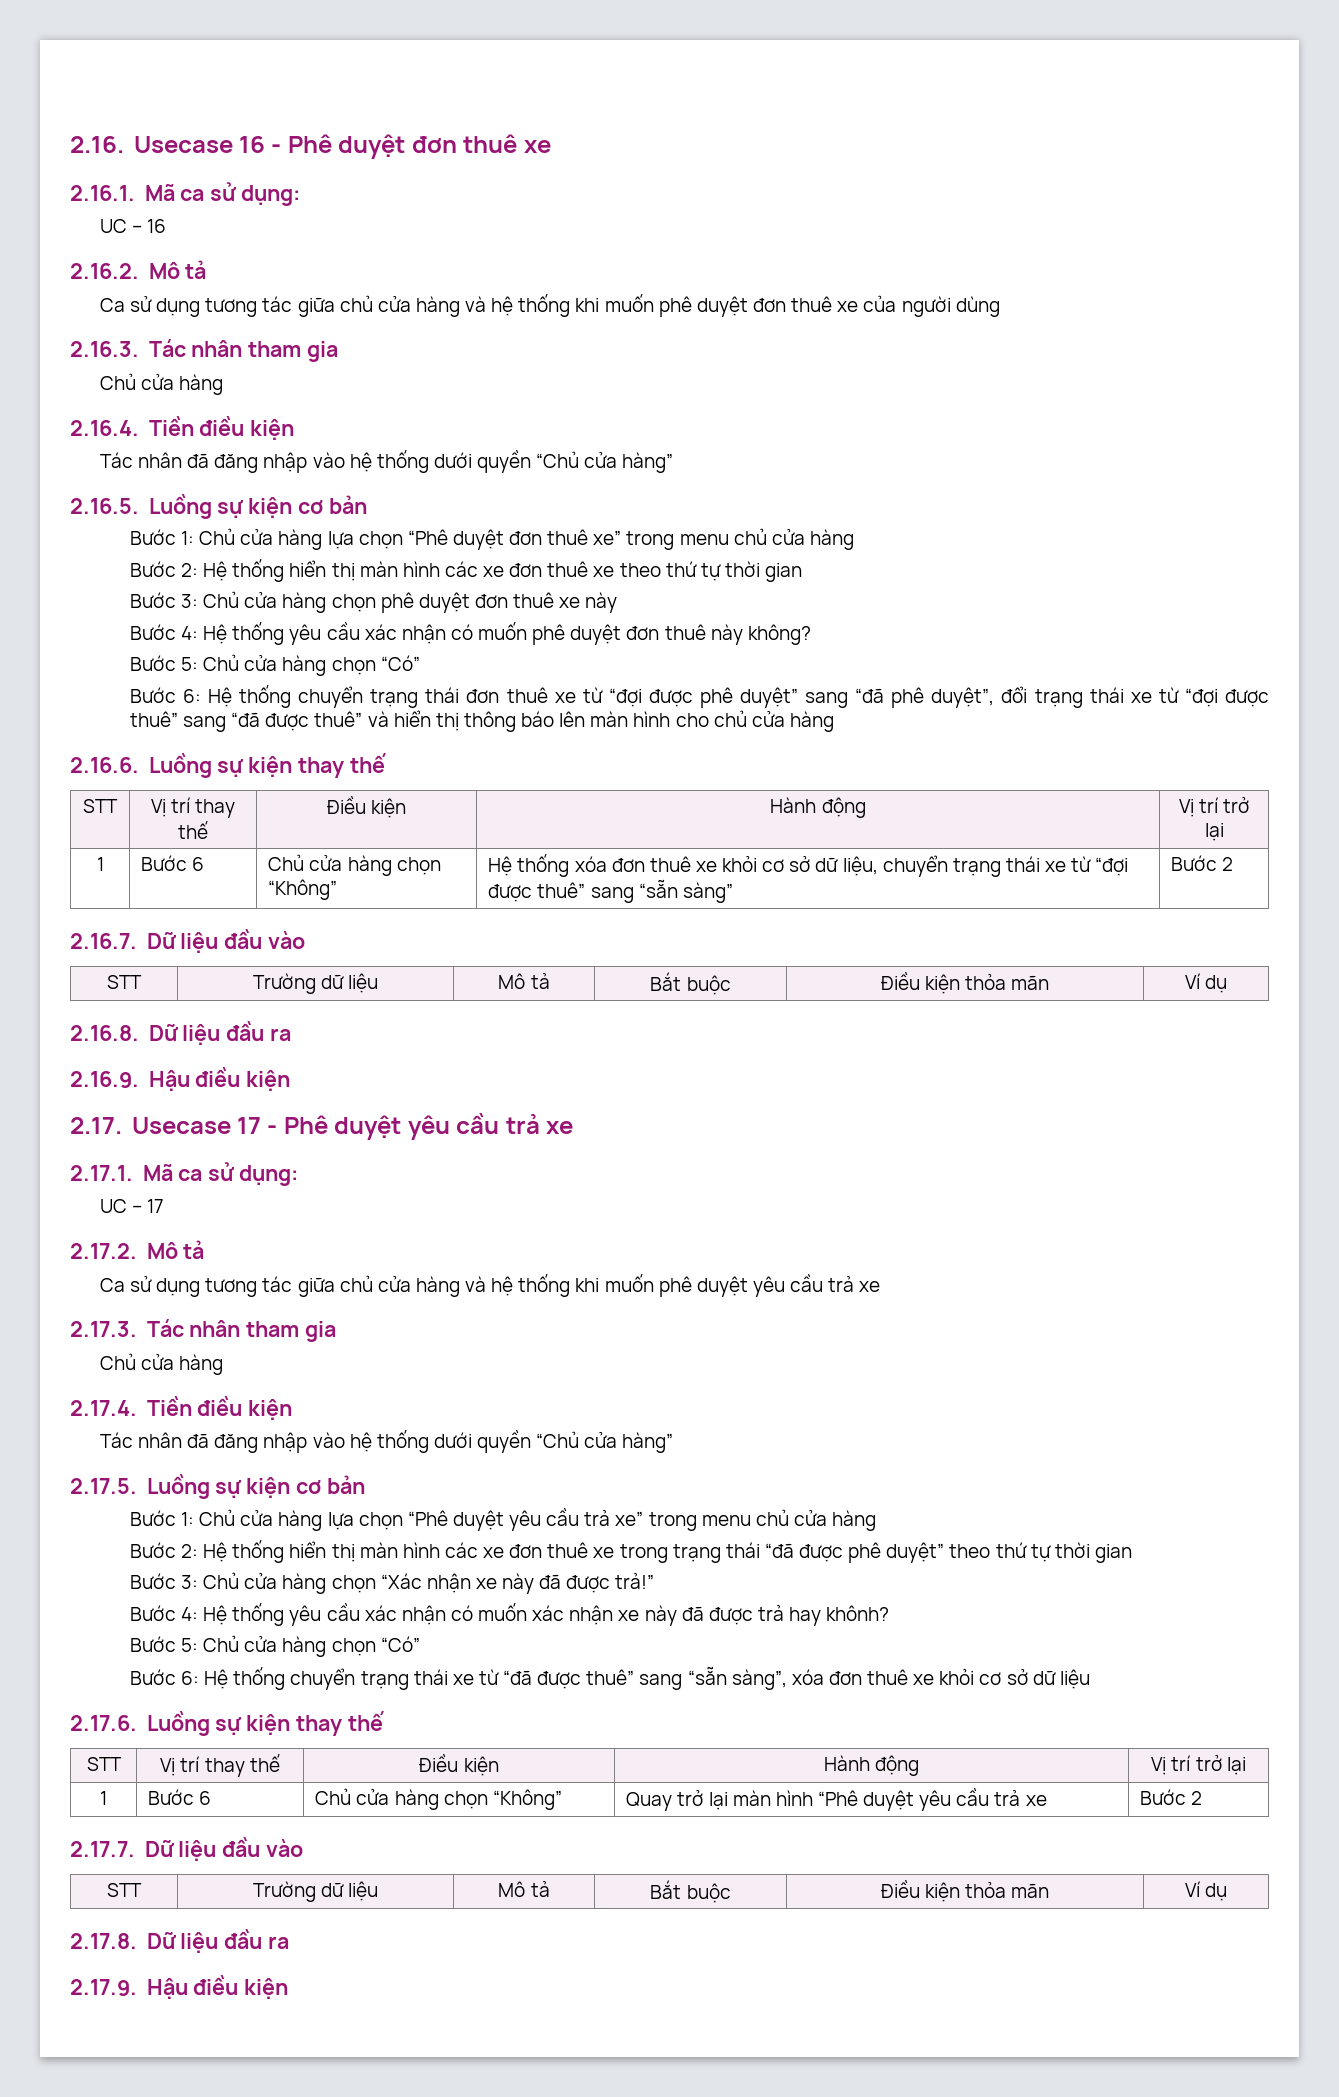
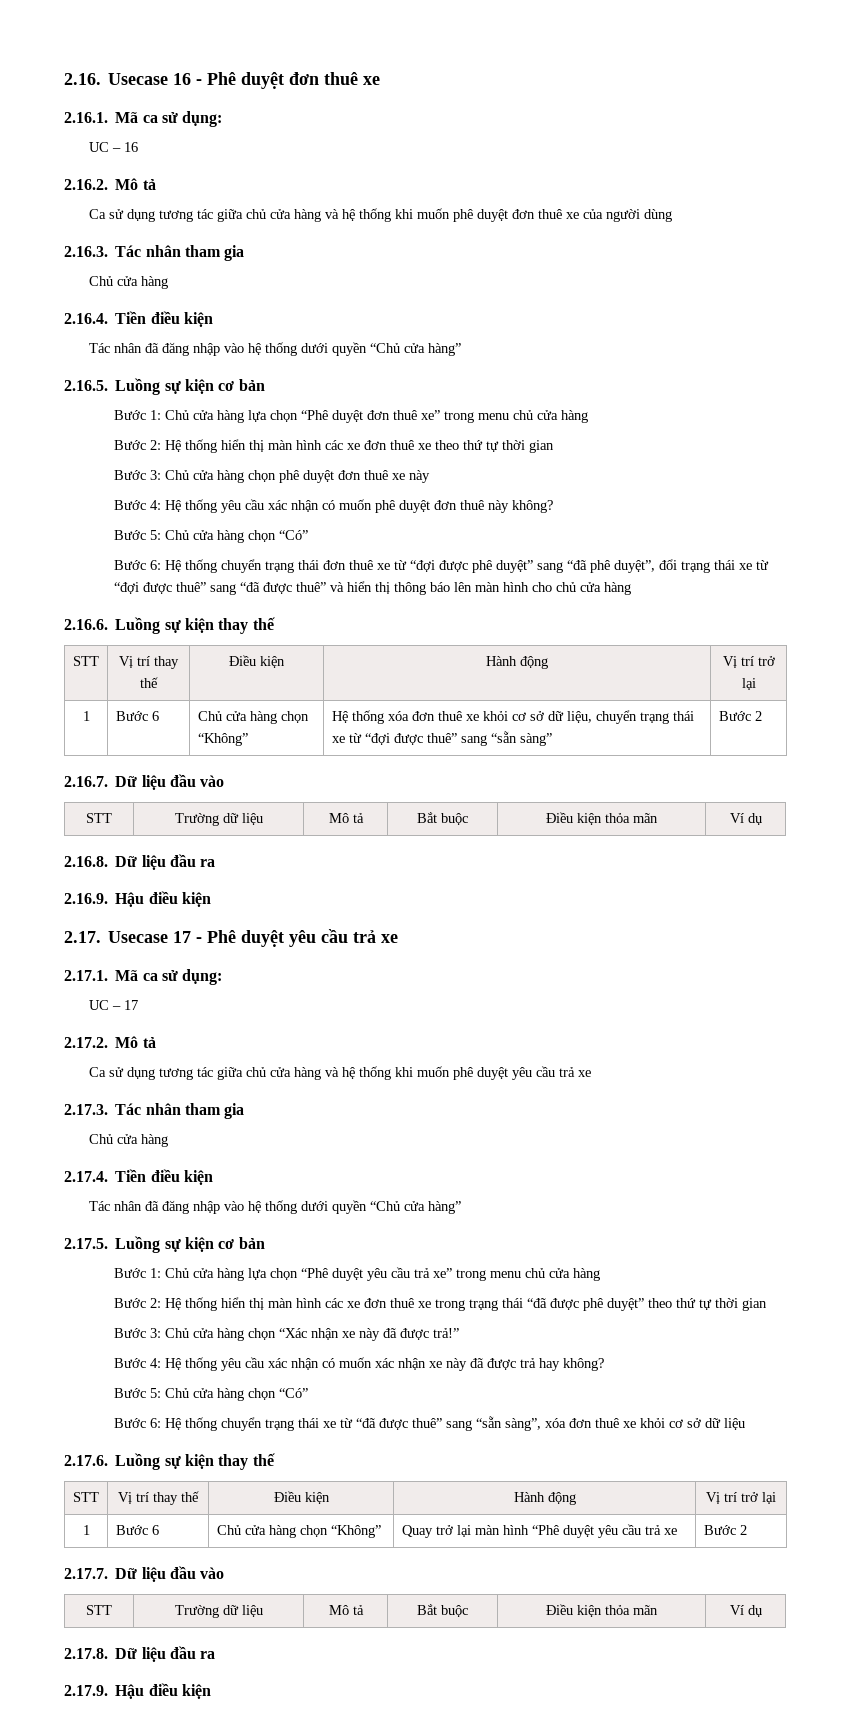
- Bước 4: Hệ thống yêu cầu xác nhận có muốn xác nhận xe này đã được trả hay khônh?
+ Bước 4: Hệ thống yêu cầu xác nhận có muốn xác nhận xe này đã được trả hay không?

